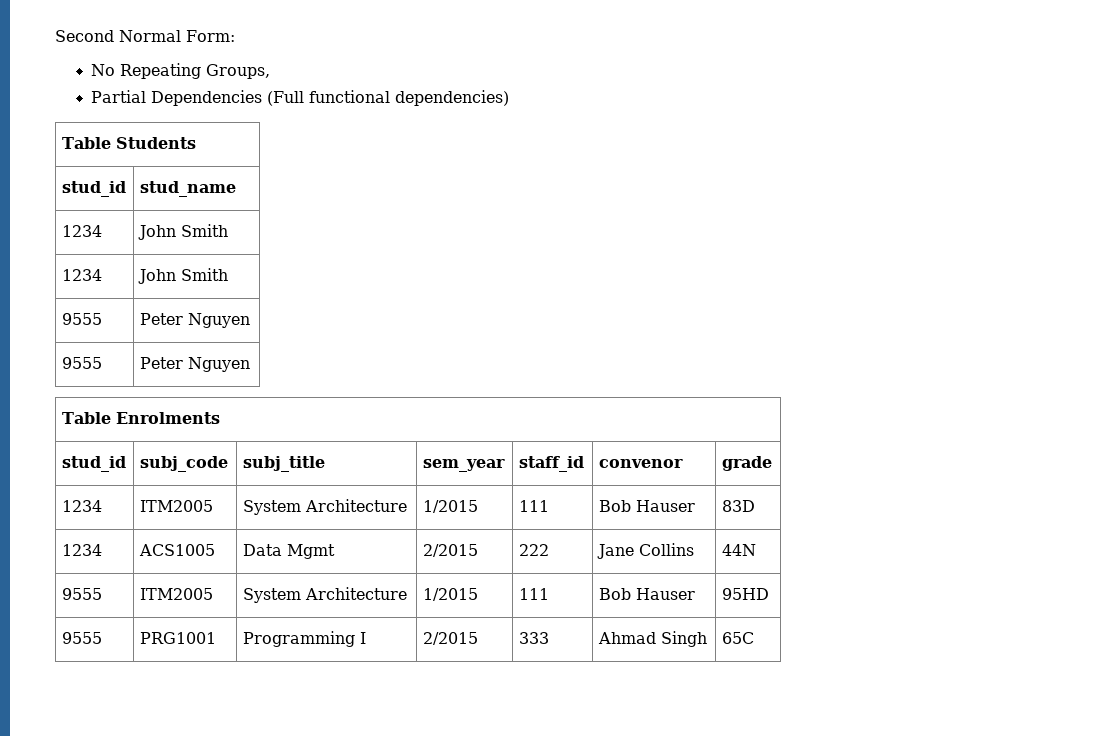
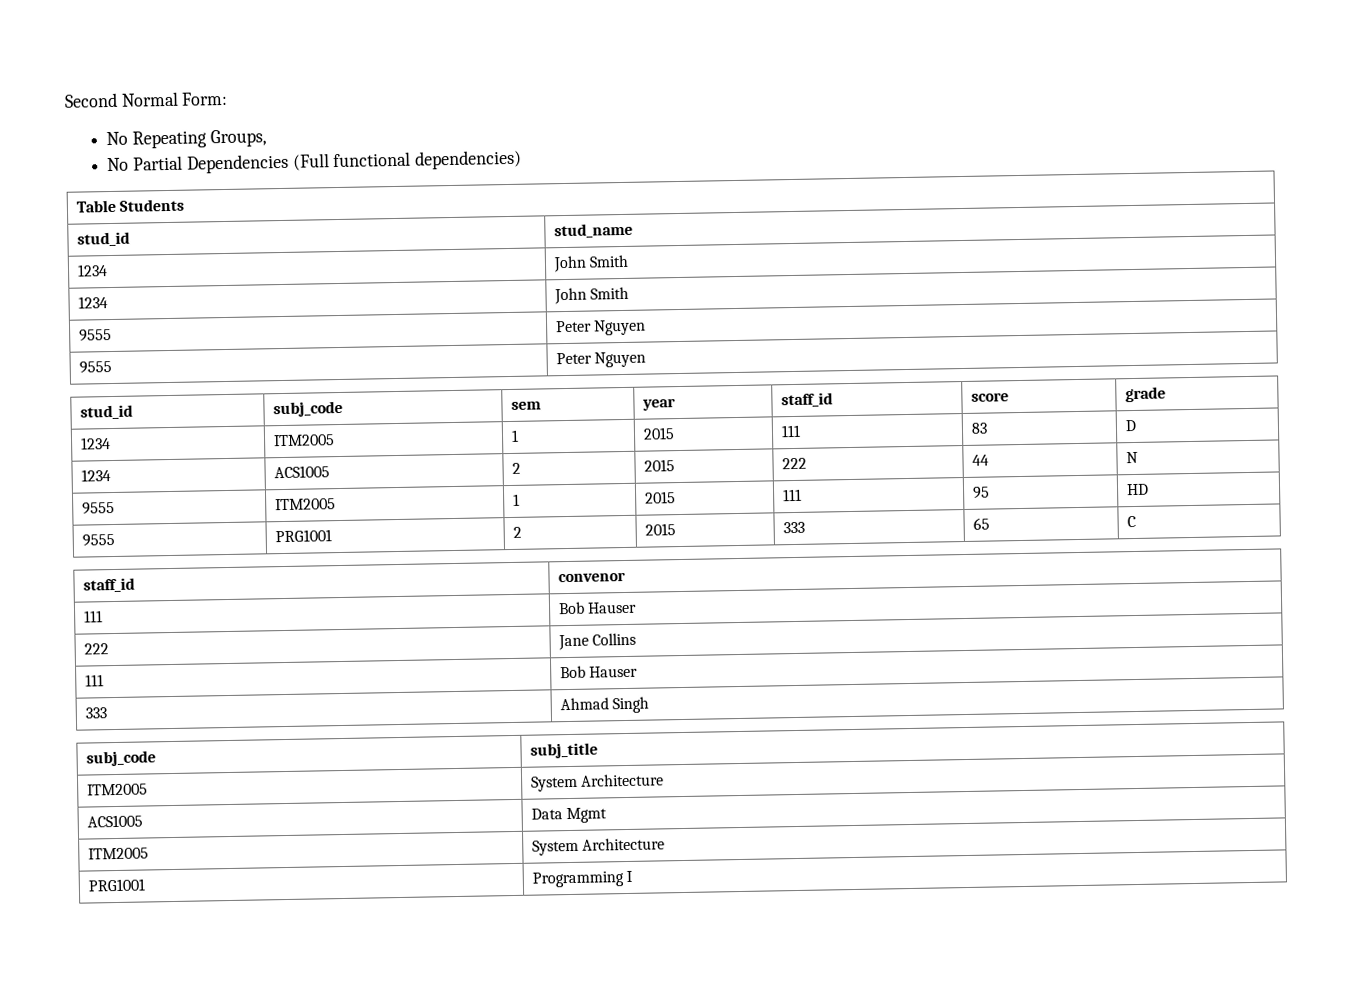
- Partial Dependencies (Full functional dependencies)
+ No Partial Dependencies (Full functional dependencies)
- Table Enrolments
- stud_id | subj_code | subj_title | sem_year | staff_id | convenor | grade
+ stud_id | subj_code | sem | year | staff_id | score | grade
- 1234 | ITM2005 | System Architecture | 1/2015 | 111 | Bob Hauser | 83D
- 1234 | ACS1005 | Data Mgmt | 2/2015 | 222 | Jane Collins | 44N
- 9555 | ITM2005 | System Architecture | 1/2015 | 111 | Bob Hauser | 95HD
- 9555 | PRG1001 | Programming I | 2/2015 | 333 | Ahmad Singh | 65C
+ 1234 | ITM2005 | 1 | 2015 | 111 | 83 | D
+ 1234 | ACS1005 | 2 | 2015 | 222 | 44 | N
+ 9555 | ITM2005 | 1 | 2015 | 111 | 95 | HD
+ 9555 | PRG1001 | 2 | 2015 | 333 | 65 | C
+ staff_id | convenor
+ 111 | Bob Hauser
+ 222 | Jane Collins
+ 111 | Bob Hauser
+ 333 | Ahmad Singh
+ subj_code | subj_title
+ ITM2005 | System Architecture
+ ACS1005 | Data Mgmt
+ ITM2005 | System Architecture
+ PRG1001 | Programming I

